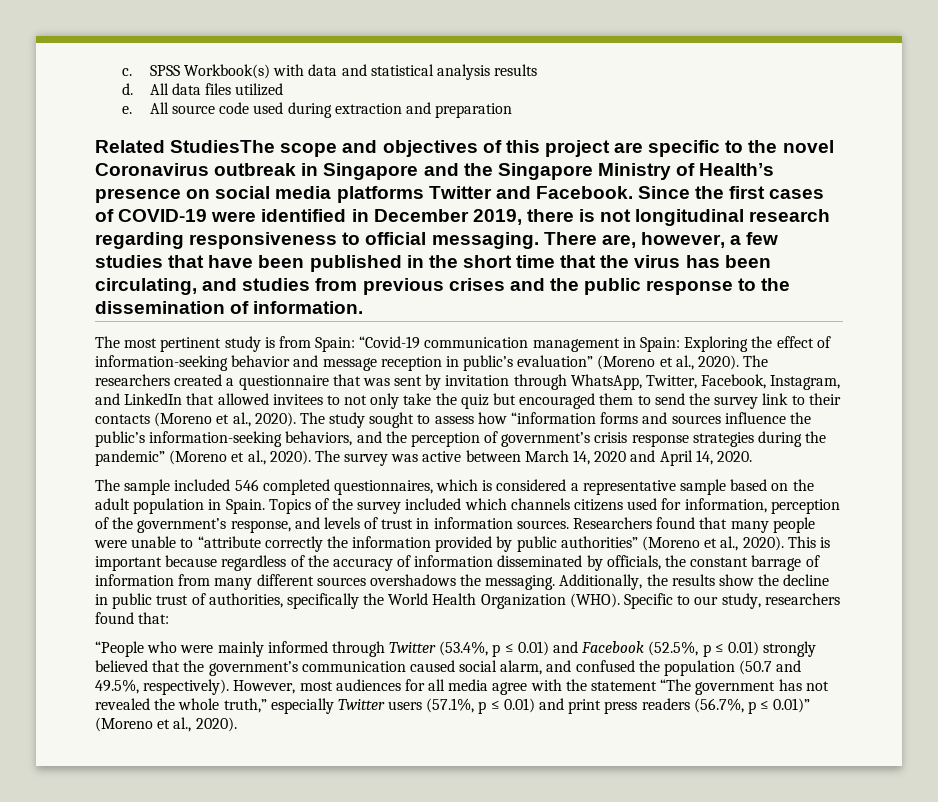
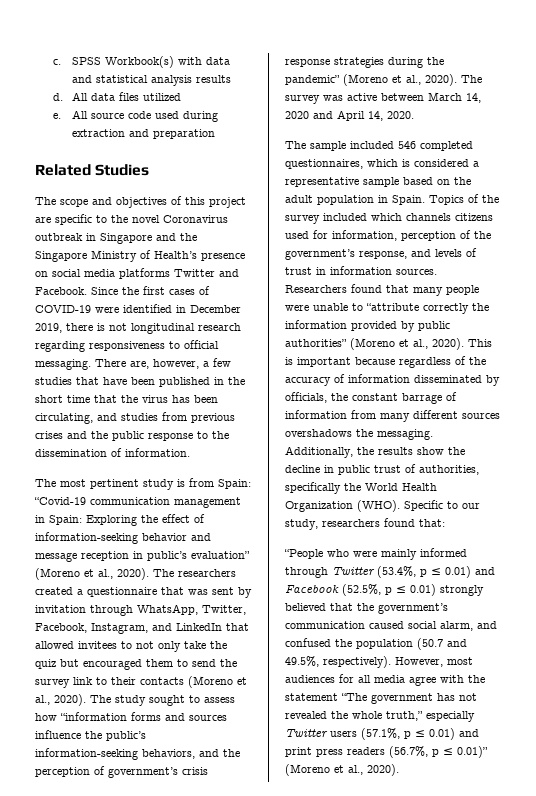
- Related StudiesThe scope and objectives of this project are specific to the novel Coronavirus outbreak in Singapore and the Singapore Ministry of Health’s presence on social media platforms Twitter and Facebook.
+ Related Studies
+ The scope and objectives of this project are specific to the novel Coronavirus outbreak in Singapore and the Singapore Ministry of Health’s presence on social media platforms Twitter and Facebook.

